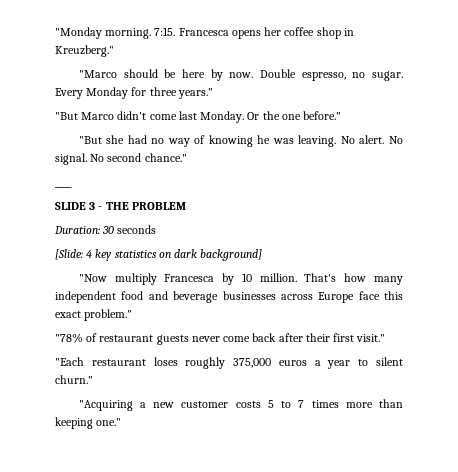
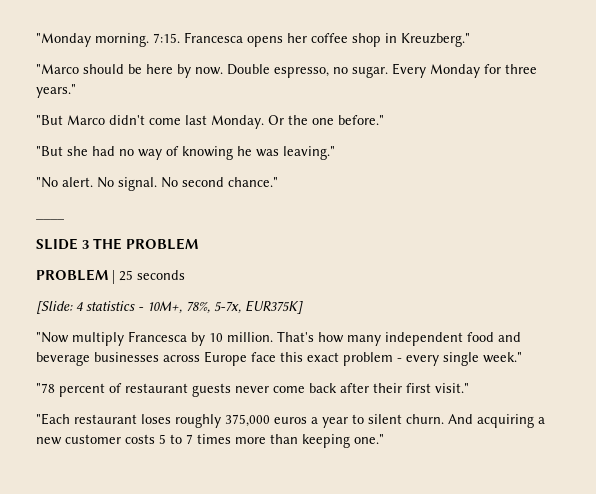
- "But she had no way of knowing he was leaving. No alert.
+ "But she had no way of knowing he was leaving."
+ "No alert.
- SLIDE 3 - THE PROBLEM
+ SLIDE 3 THE PROBLEM
- Duration: 30 seconds
+ PROBLEM | 25 seconds
- [Slide: 4 key statistics on dark background]
+ [Slide: 4 statistics - 10M+, 78%, 5-7x, EUR375K]
- That's how many independent food and beverage businesses across Europe face this exact problem."
- "78% of restaurant guests never come back after their first visit."
+ That's how many independent food and beverage businesses across Europe face this exact problem - every single week."
+ "78 percent of restaurant guests never come back after their first visit."
- "Each restaurant loses roughly 375,000 euros a year to silent churn."
- "Acquiring a new customer costs 5 to 7 times more than keeping one."
+ "Each restaurant loses roughly 375,000 euros a year to silent churn. And acquiring a new customer costs 5 to 7 times more than keeping one."

